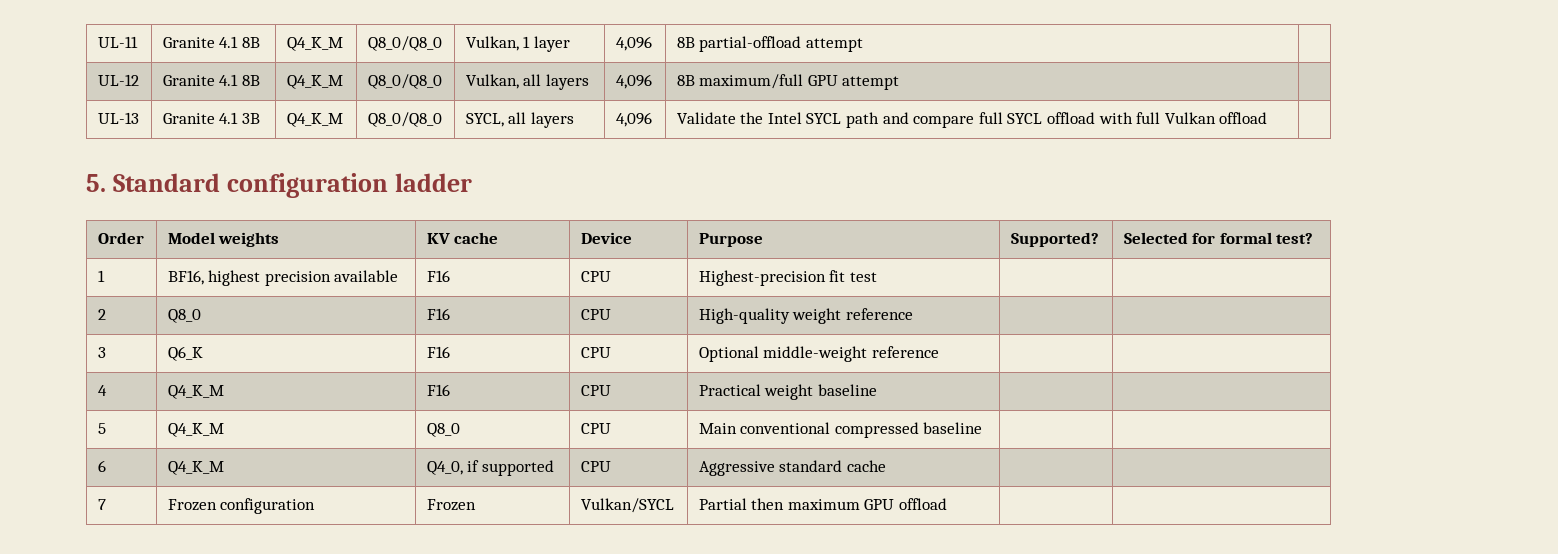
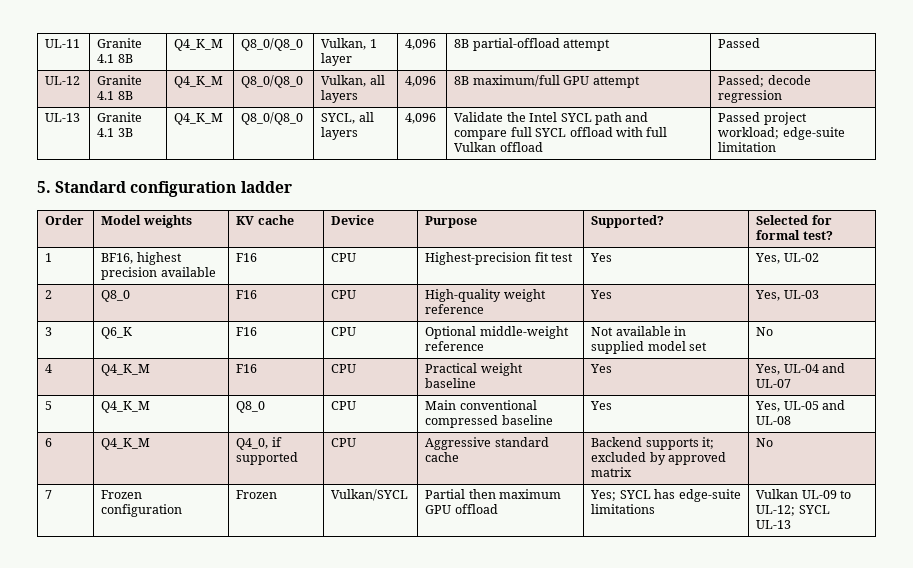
- UL-11 | Granite 4.1 8B | Q4_K_M | Q8_0/Q8_0 | Vulkan, 1 layer | 4,096 | 8B partial-offload attempt |
+ UL-11 | Granite 4.1 8B | Q4_K_M | Q8_0/Q8_0 | Vulkan, 1 layer | 4,096 | 8B partial-offload attempt | Passed
- UL-12 | Granite 4.1 8B | Q4_K_M | Q8_0/Q8_0 | Vulkan, all layers | 4,096 | 8B maximum/full GPU attempt |
+ UL-12 | Granite 4.1 8B | Q4_K_M | Q8_0/Q8_0 | Vulkan, all layers | 4,096 | 8B maximum/full GPU attempt | Passed; decode regression
- UL-13 | Granite 4.1 3B | Q4_K_M | Q8_0/Q8_0 | SYCL, all layers | 4,096 | Validate the Intel SYCL path and compare full SYCL offload with full Vulkan offload |
+ UL-13 | Granite 4.1 3B | Q4_K_M | Q8_0/Q8_0 | SYCL, all layers | 4,096 | Validate the Intel SYCL path and compare full SYCL offload with full Vulkan offload | Passed project workload; edge-suite limitation
- 1 | BF16, highest precision available | F16 | CPU | Highest-precision fit test | |
+ 1 | BF16, highest precision available | F16 | CPU | Highest-precision fit test | Yes | Yes, UL-02
- 2 | Q8_0 | F16 | CPU | High-quality weight reference | |
+ 2 | Q8_0 | F16 | CPU | High-quality weight reference | Yes | Yes, UL-03
- 3 | Q6_K | F16 | CPU | Optional middle-weight reference | |
+ 3 | Q6_K | F16 | CPU | Optional middle-weight reference | Not available in supplied model set | No
- 4 | Q4_K_M | F16 | CPU | Practical weight baseline | |
+ 4 | Q4_K_M | F16 | CPU | Practical weight baseline | Yes | Yes, UL-04 and UL-07
- 5 | Q4_K_M | Q8_0 | CPU | Main conventional compressed baseline | |
+ 5 | Q4_K_M | Q8_0 | CPU | Main conventional compressed baseline | Yes | Yes, UL-05 and UL-08
- 6 | Q4_K_M | Q4_0, if supported | CPU | Aggressive standard cache | |
+ 6 | Q4_K_M | Q4_0, if supported | CPU | Aggressive standard cache | Backend supports it; excluded by approved matrix | No
- 7 | Frozen configuration | Frozen | Vulkan/SYCL | Partial then maximum GPU offload | |
+ 7 | Frozen configuration | Frozen | Vulkan/SYCL | Partial then maximum GPU offload | Yes; SYCL has edge-suite limitations | Vulkan UL-09 to UL-12; SYCL UL-13

